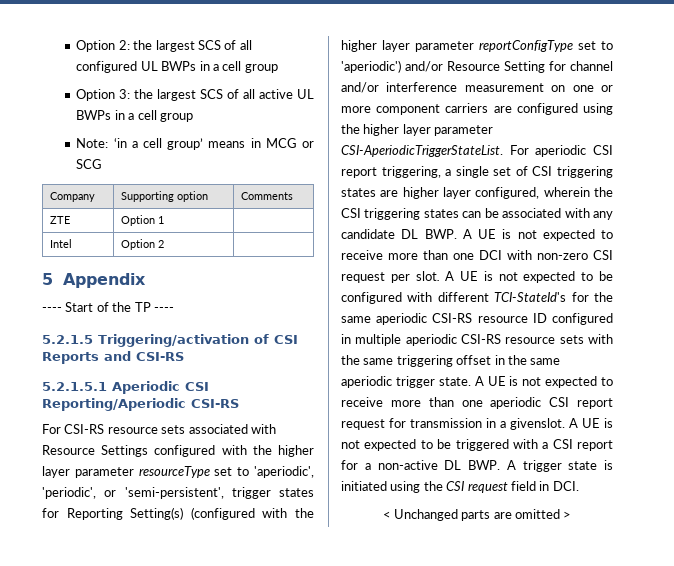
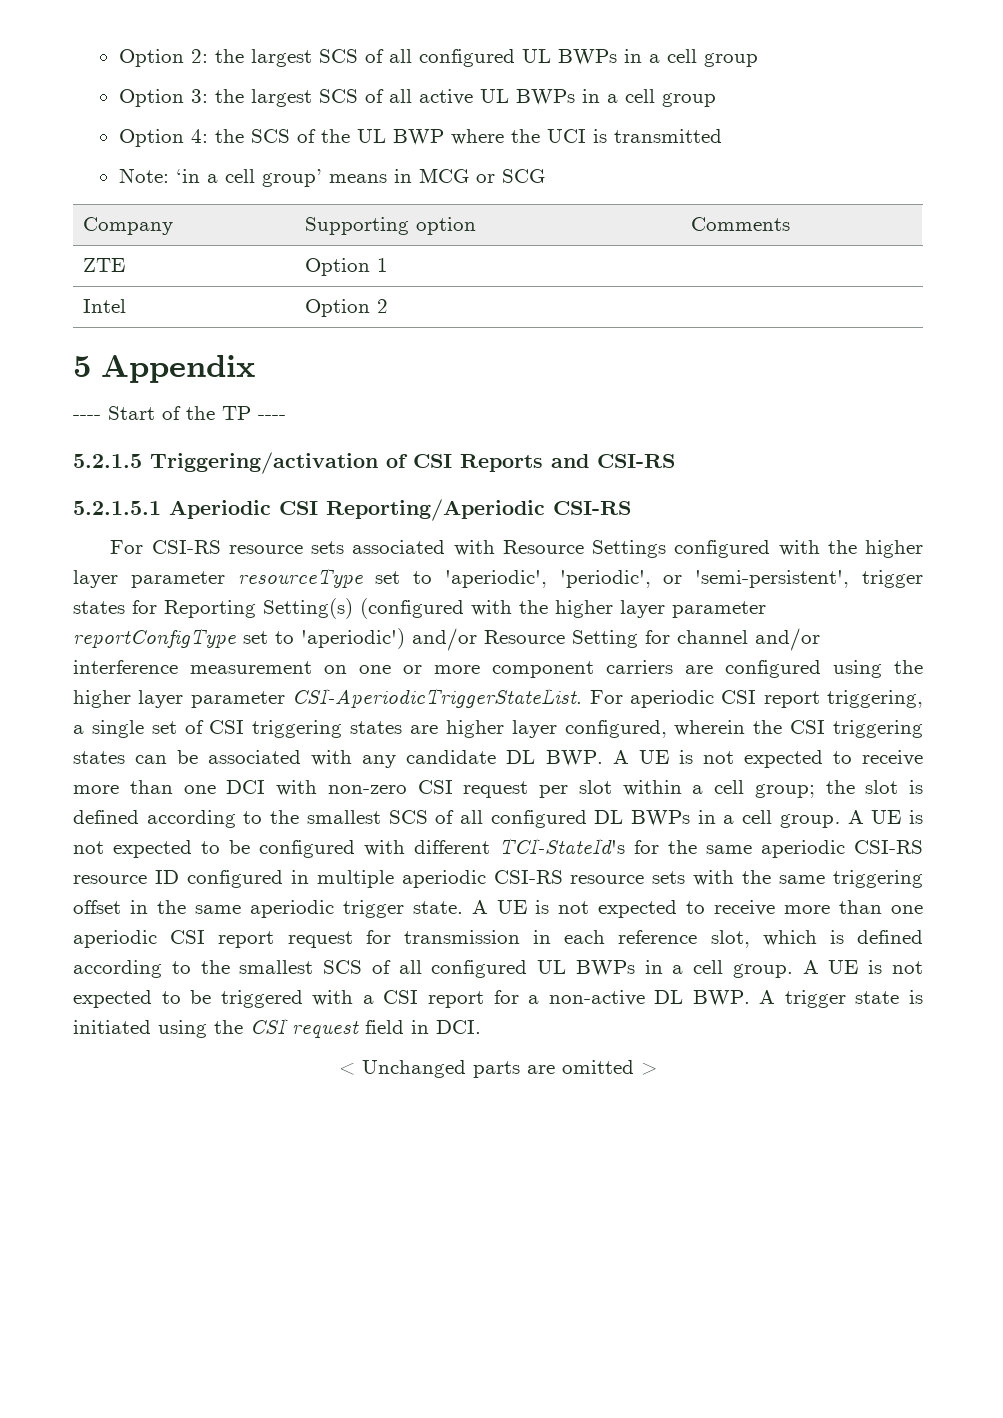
+ Option 4: the SCS of the UL BWP where the UCI is transmitted
- For aperiodic CSI report triggering, a single set of CSI triggering states are higher layer configured, wherein the CSI triggering states can be associated with any candidate DL BWP. A UE is not expected to receive more than one DCI with non-zero CSI request per slot.
+ For aperiodic CSI report triggering, a single set of CSI triggering states are higher layer configured, wherein the CSI triggering states can be associated with any candidate DL BWP. A UE is not expected to receive more than one DCI with non-zero CSI request per slot within a cell group; the slot is defined according to the smallest SCS of all configured DL BWPs in a cell group.
- A UE is not expected to receive more than one aperiodic CSI report request for transmission in a givenslot.
+ A UE is not expected to receive more than one aperiodic CSI report request for transmission in each reference slot, which is defined according to the smallest SCS of all configured UL BWPs in a cell group.

